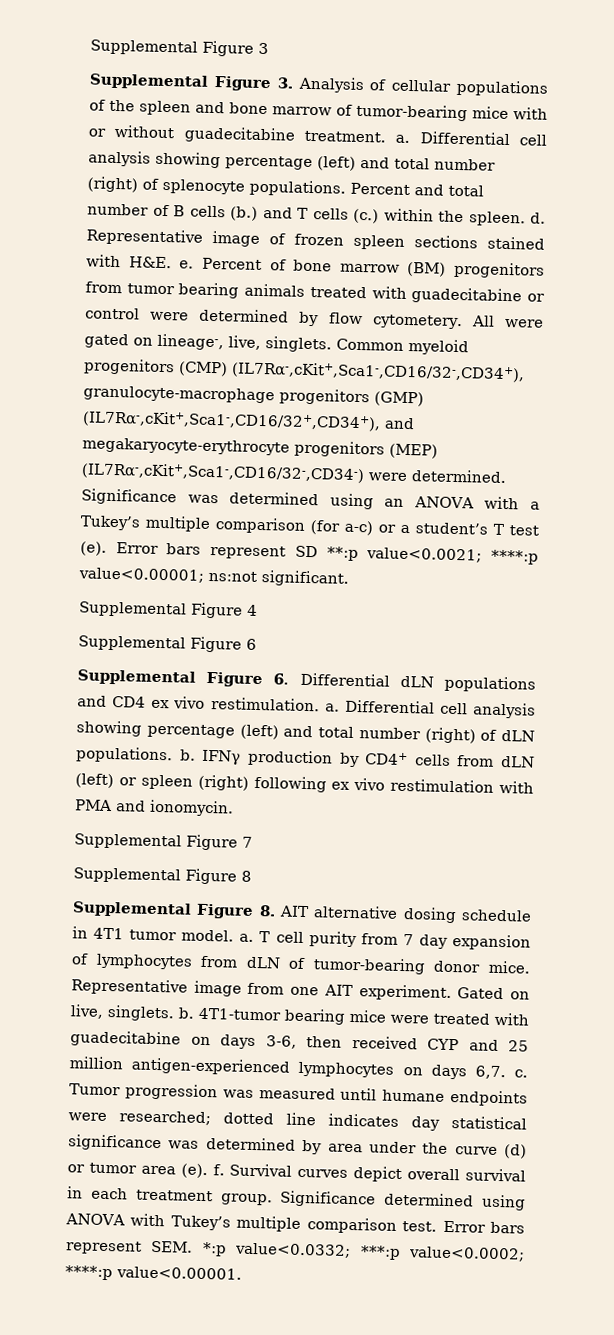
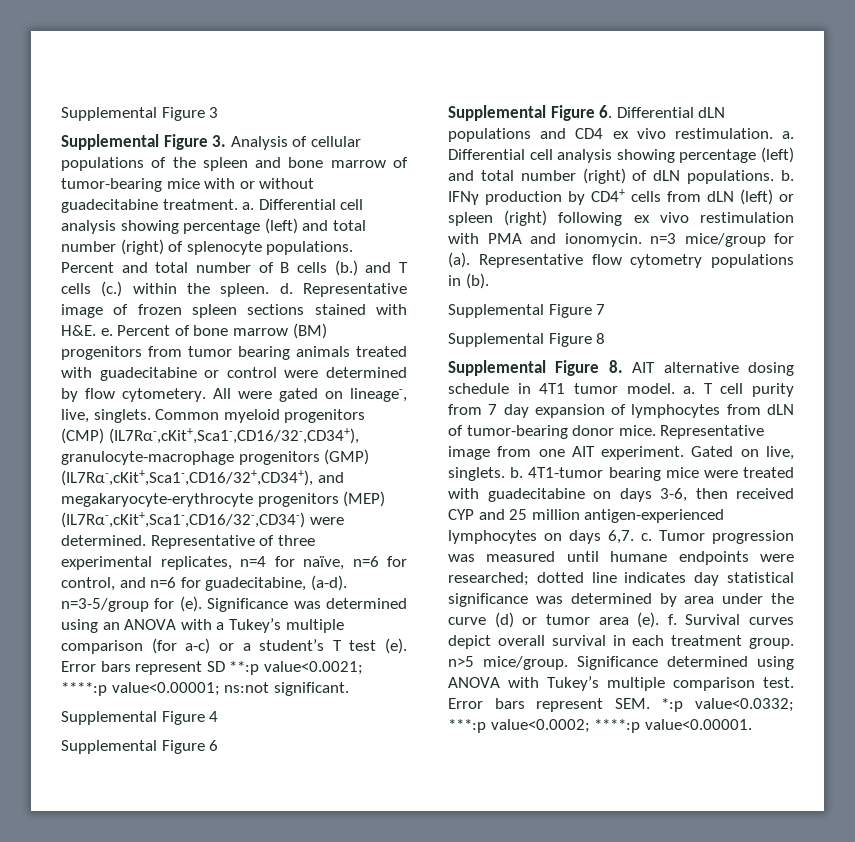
+ Representative of three experimental replicates, n=4 for naïve, n=6 for control, and n=6 for guadecitabine, (a-d). n=3-5/group for (e).
- IFNγ production by CD4+ cells from dLN (left) or spleen (right) following ex vivo restimulation with PMA and ionomycin.
+ IFNγ production by CD4+ cells from dLN (left) or spleen (right) following ex vivo restimulation with PMA and ionomycin. n=3 mice/group for (a). Representative flow cytometry populations in (b).
- Survival curves depict overall survival in each treatment group.
+ Survival curves depict overall survival in each treatment group. n>5 mice/group.

